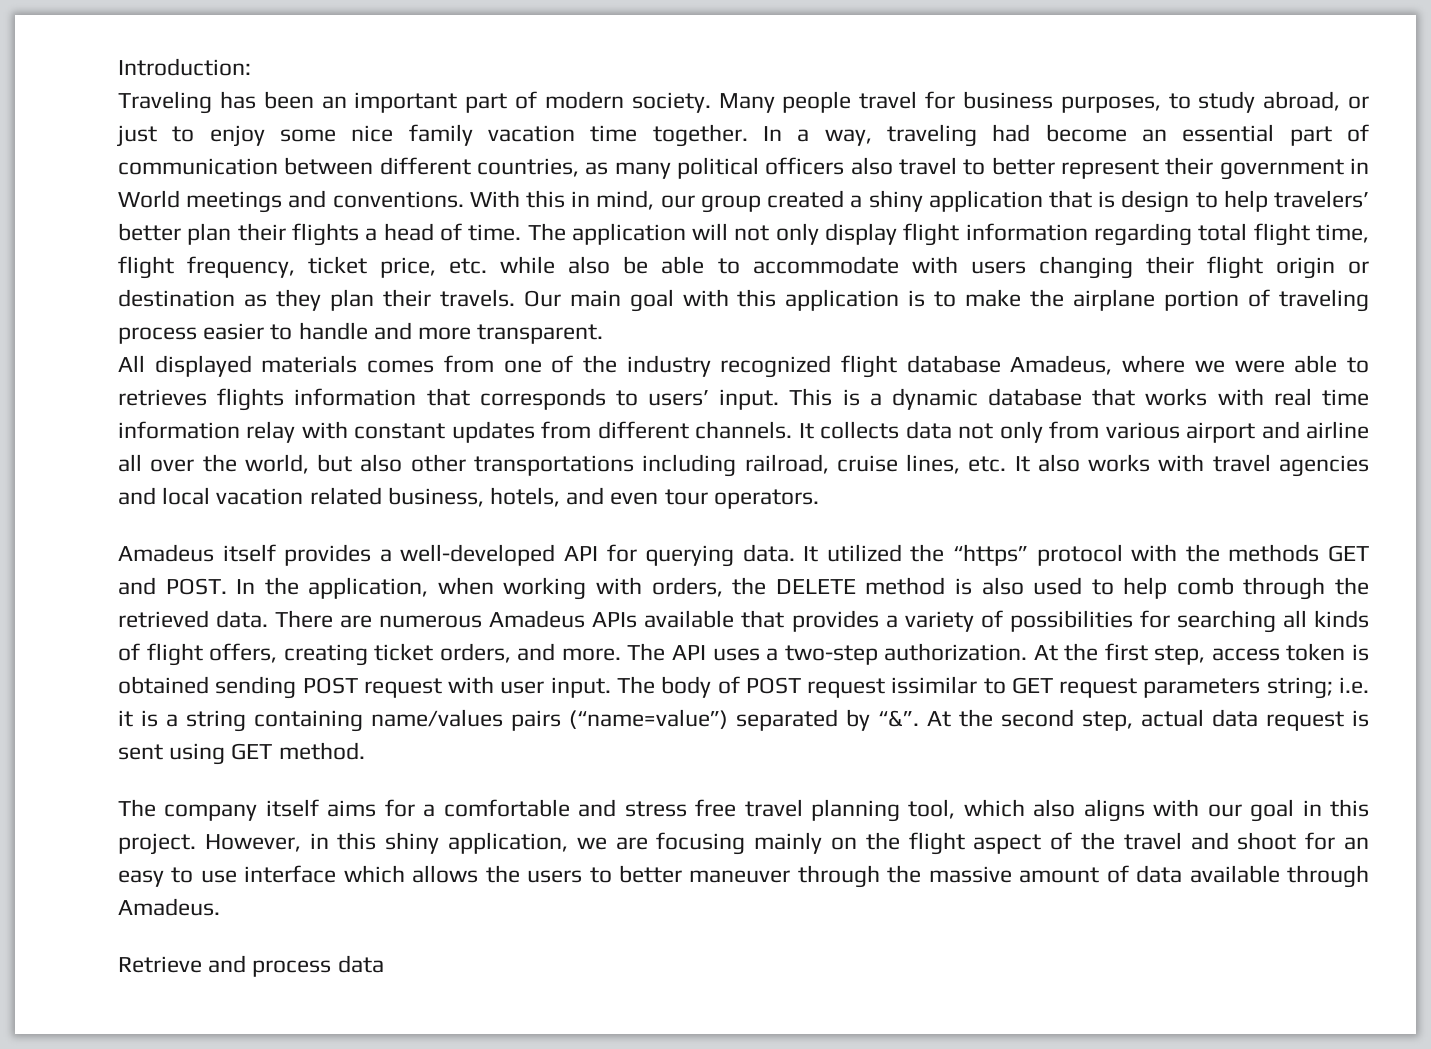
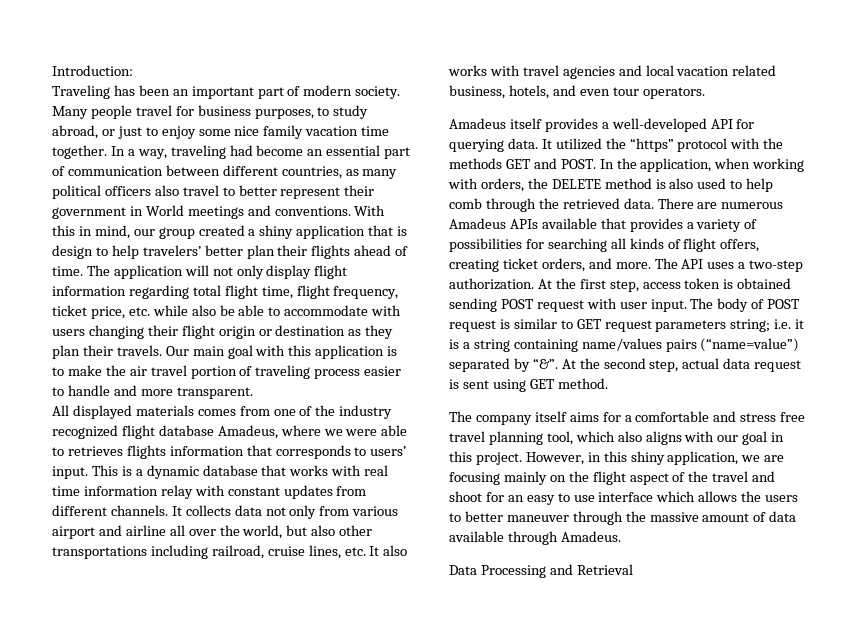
- With this in mind, our group created a shiny application that is design to help travelers’ better plan their flights a head of time.
+ With this in mind, our group created a shiny application that is design to help travelers’ better plan their flights ahead of time.
- Our main goal with this application is to make the airplane portion of traveling process easier to handle and more transparent.
+ Our main goal with this application is to make the air travel portion of traveling process easier to handle and more transparent.
- The body of POST request issimilar to GET request parameters string; i.e. it is a string containing name/values pairs (“name=value”) separated by “&”.
+ The body of POST request is similar to GET request parameters string; i.e. it is a string containing name/values pairs (“name=value”) separated by “&”.
- Retrieve and process data
+ Data Processing and Retrieval

